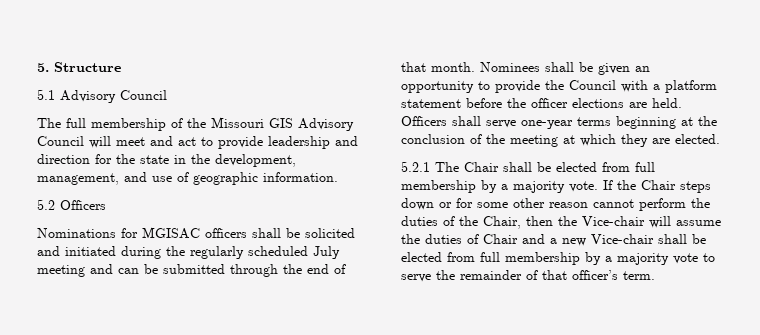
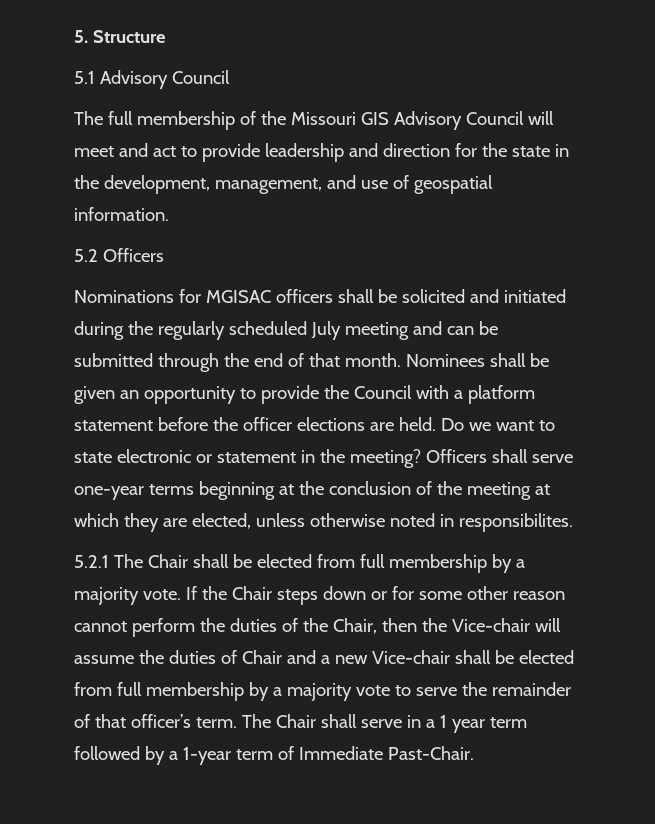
- The full membership of the Missouri GIS Advisory Council will meet and act to provide leadership and direction for the state in the development, management, and use of geographic information.
+ The full membership of the Missouri GIS Advisory Council will meet and act to provide leadership and direction for the state in the development, management, and use of geospatial information.
+ Do we want to state electronic or statement in the meeting?
- Officers shall serve one-year terms beginning at the conclusion of the meeting at which they are elected.
+ Officers shall serve one-year terms beginning at the conclusion of the meeting at which they are elected, unless otherwise noted in responsibilites.
+ The Chair shall serve in a 1 year term followed by a 1-year term of Immediate Past-Chair.

